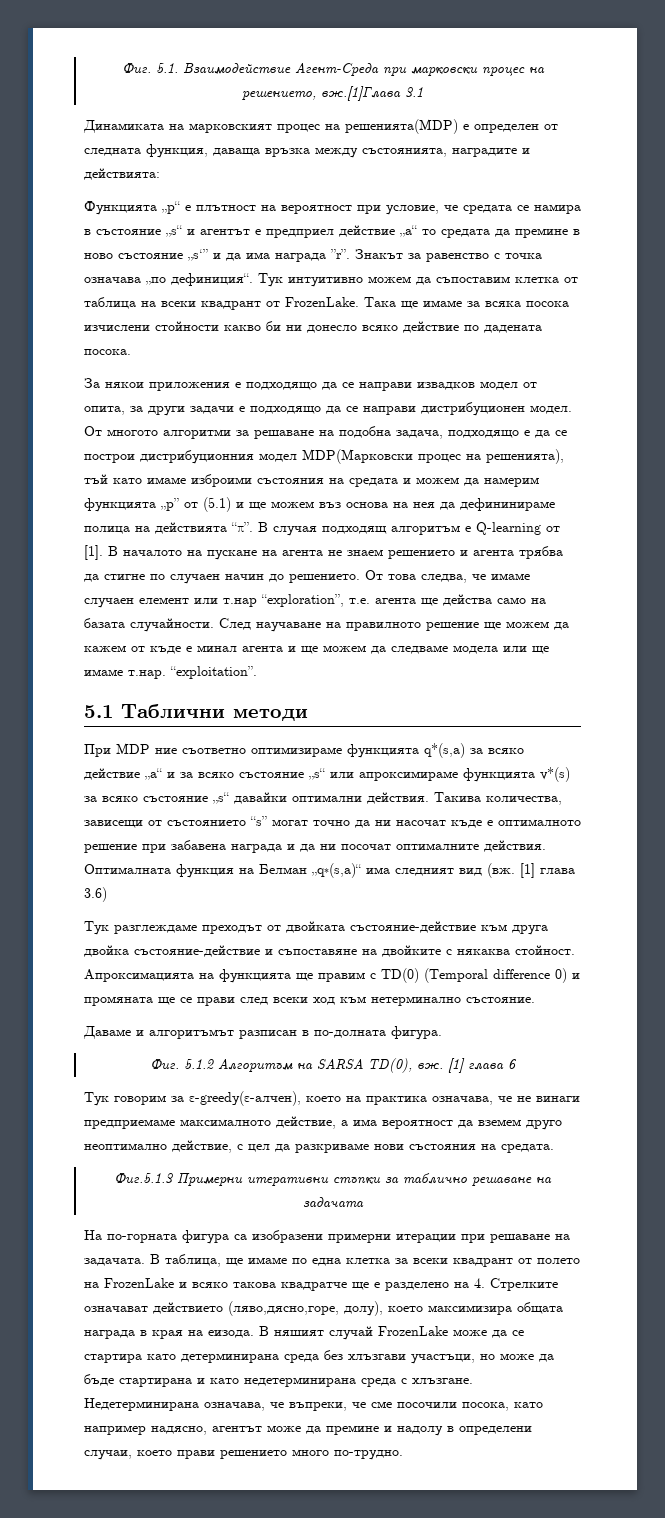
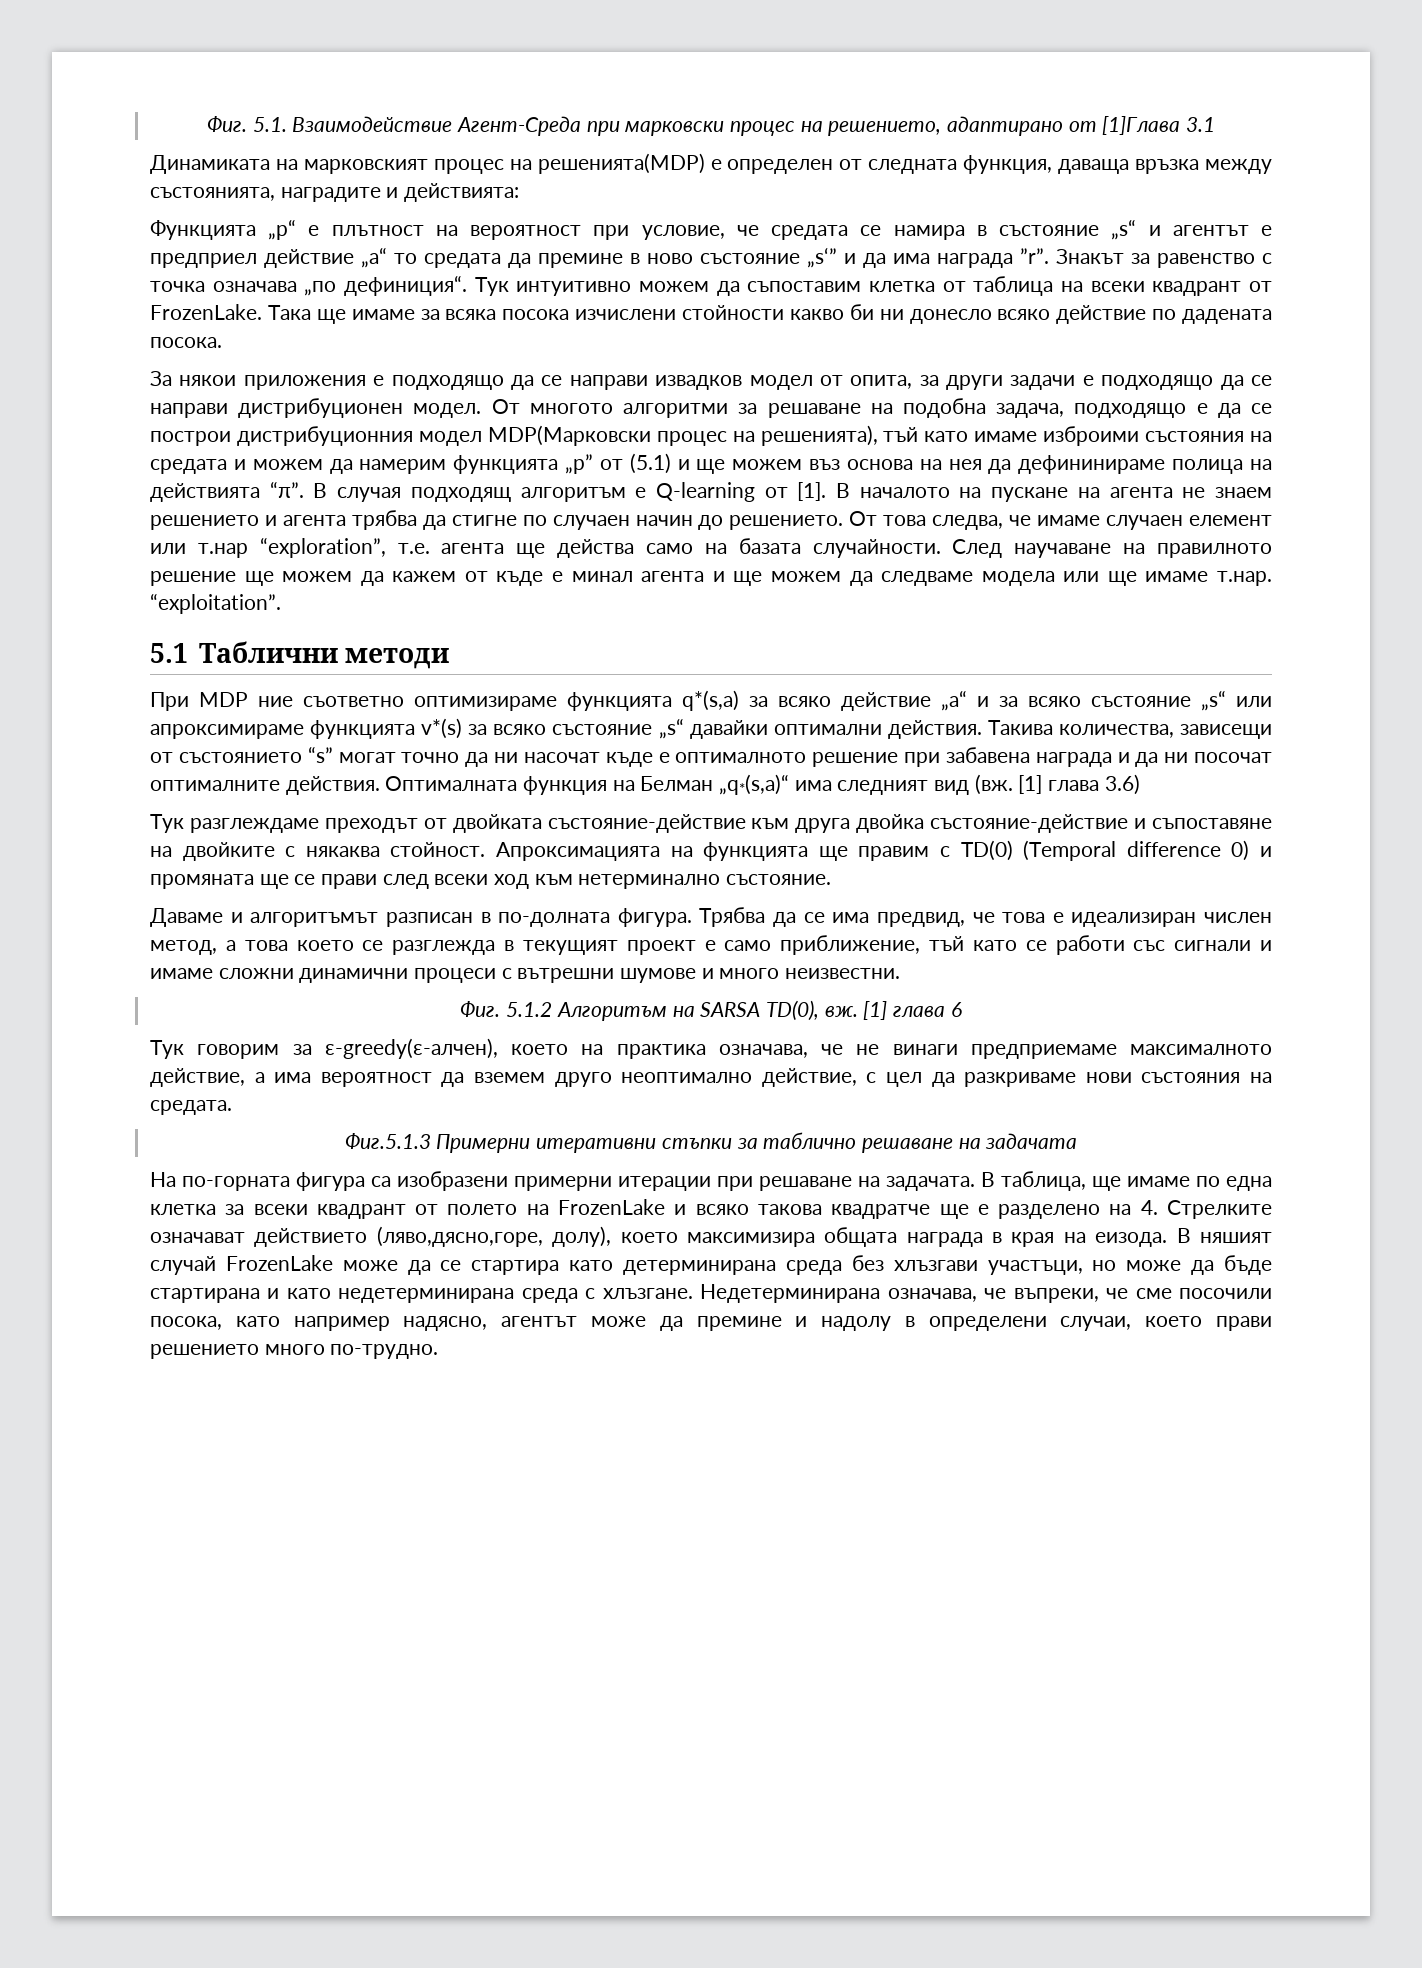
- Фиг. 5.1. Взаимодействие Агент-Среда при марковски процес на решението, вж.[1]Глава 3.1
+ Фиг. 5.1. Взаимодействие Агент-Среда при марковски процес на решението, адаптирано от [1]Глава 3.1
+ Трябва да се има предвид, че това е идеализиран числен метод, а това което се разглежда в текущият проект е само приближение, тъй като се работи със сигнали и имаме сложни динамични процеси с вътрешни шумове и много неизвестни.

